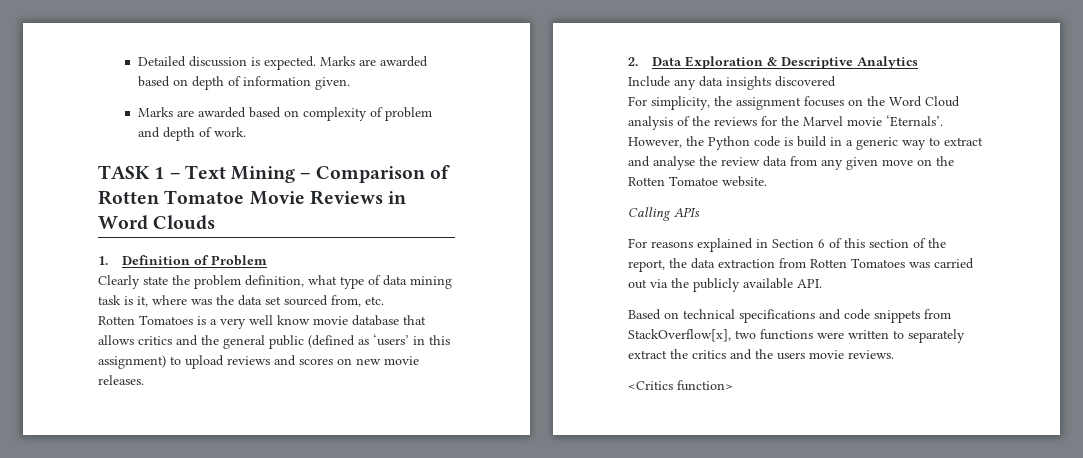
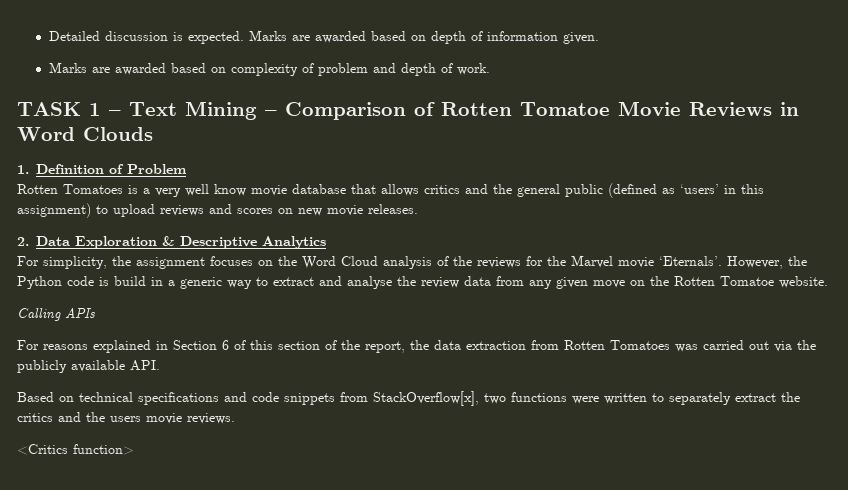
- Clearly state the problem definition, what type of data mining task is it, where was the data set sourced from, etc.
- Include any data insights discovered

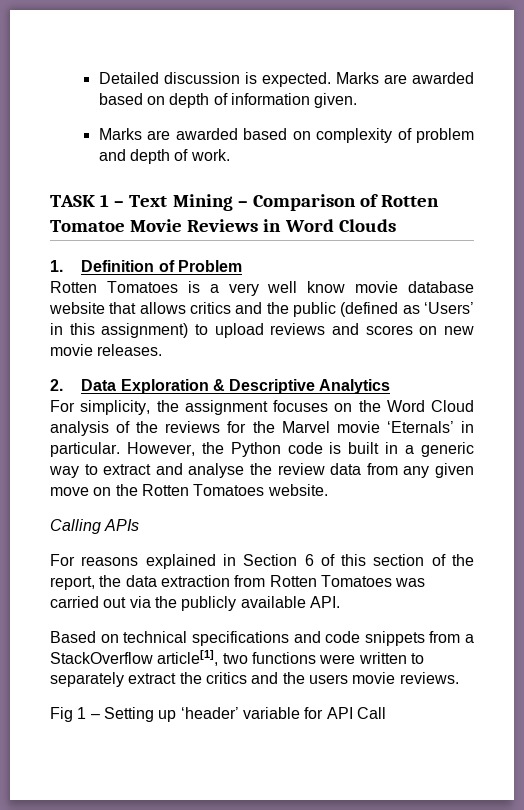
- Rotten Tomatoes is a very well know movie database that allows critics and the general public (defined as ‘users’ in this assignment) to upload reviews and scores on new movie releases.
+ Rotten Tomatoes is a very well know movie database website that allows critics and the public (defined as ‘Users’ in this assignment) to upload reviews and scores on new movie releases.
- For simplicity, the assignment focuses on the Word Cloud analysis of the reviews for the Marvel movie ‘Eternals’.
+ For simplicity, the assignment focuses on the Word Cloud analysis of the reviews for the Marvel movie ‘Eternals’ in particular.
- However, the Python code is build in a generic way to extract and analyse the review data from any given move on the Rotten Tomatoe website.
+ However, the Python code is built in a generic way to extract and analyse the review data from any given move on the Rotten Tomatoes website.
- Based on technical specifications and code snippets from StackOverflow[x], two functions were written to separately extract the critics and the users movie reviews.
+ Based on technical specifications and code snippets from a StackOverflow article[1], two functions were written to separately extract the critics and the users movie reviews.
- <Critics function>
+ Fig 1 – Setting up ‘header’ variable for API Call

